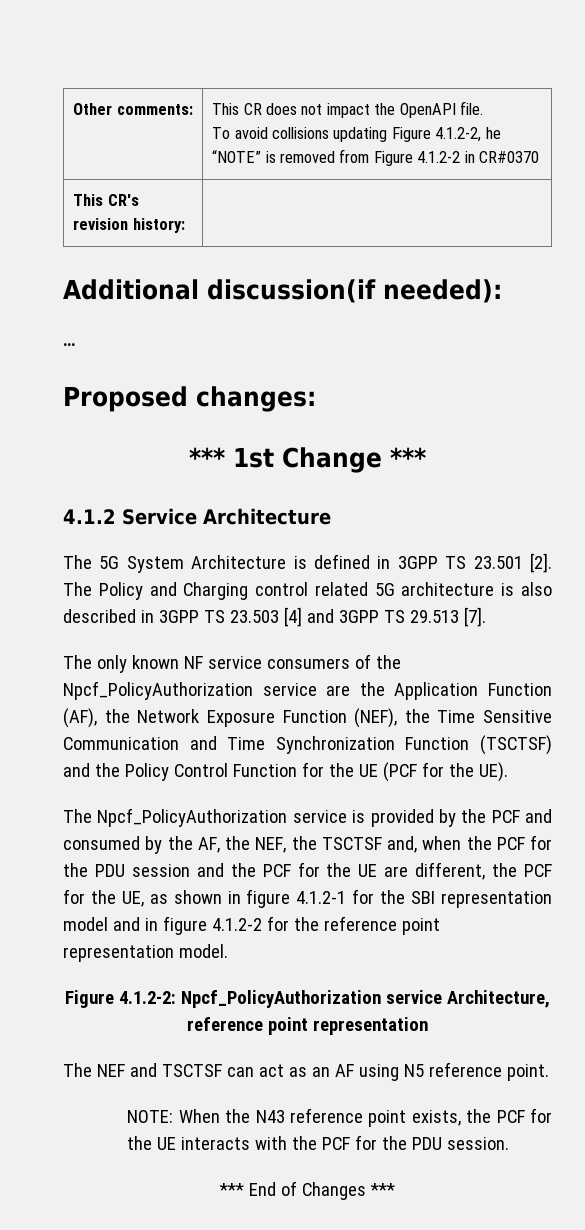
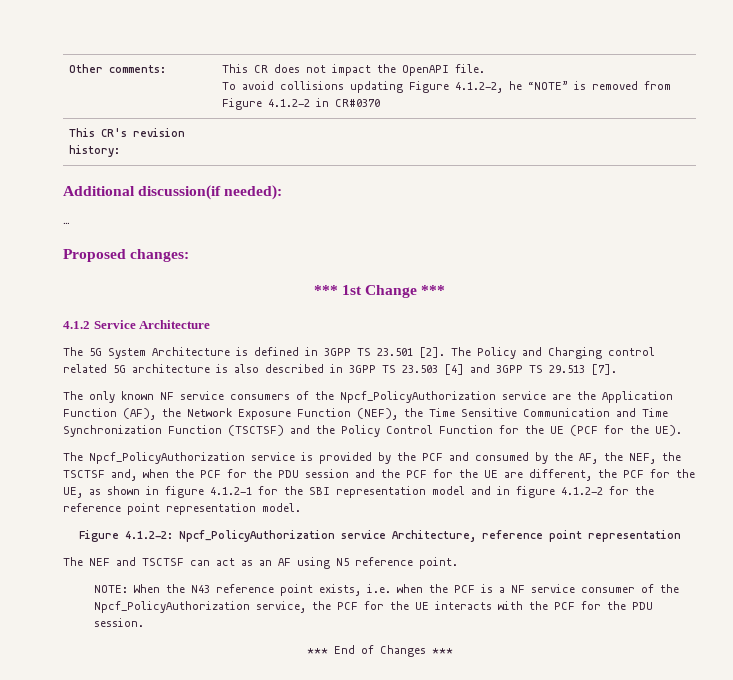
- NOTE: When the N43 reference point exists, the PCF for the UE interacts with the PCF for the PDU session.
+ NOTE: When the N43 reference point exists, i.e. when the PCF is a NF service consumer of the Npcf_PolicyAuthorization service, the PCF for the UE interacts with the PCF for the PDU session.

